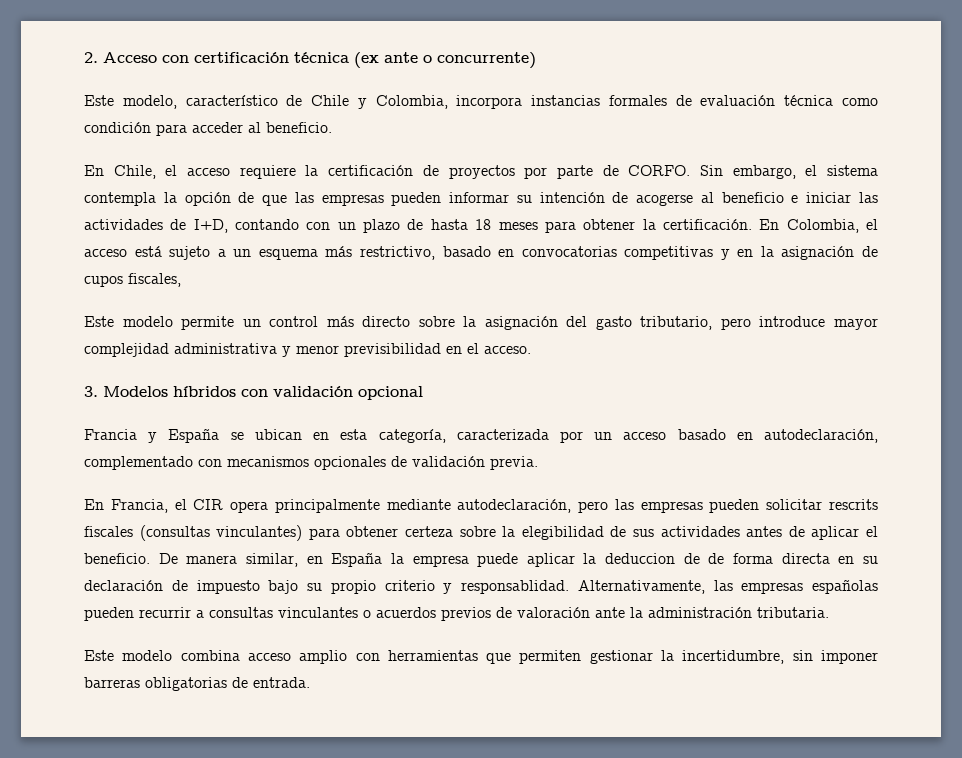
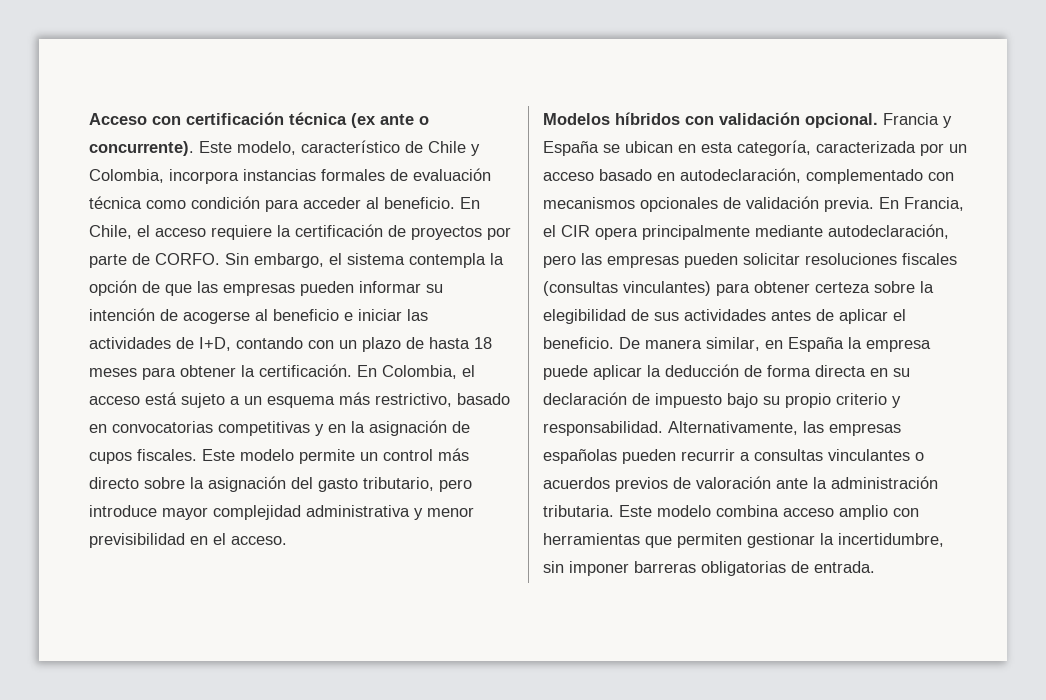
- 2. Acceso con certificación técnica (ex ante o concurrente)
- Este modelo, característico de Chile y Colombia, incorpora instancias formales de evaluación técnica como condición para acceder al beneficio.
- En Chile, el acceso requiere la certificación de proyectos por parte de CORFO.
+ Acceso con certificación técnica (ex ante o concurrente). Este modelo, característico de Chile y Colombia, incorpora instancias formales de evaluación técnica como condición para acceder al beneficio. En Chile, el acceso requiere la certificación de proyectos por parte de CORFO.
- En Colombia, el acceso está sujeto a un esquema más restrictivo, basado en convocatorias competitivas y en la asignación de cupos fiscales,
- Este modelo permite un control más directo sobre la asignación del gasto tributario, pero introduce mayor complejidad administrativa y menor previsibilidad en el acceso.
+ En Colombia, el acceso está sujeto a un esquema más restrictivo, basado en convocatorias competitivas y en la asignación de cupos fiscales. Este modelo permite un control más directo sobre la asignación del gasto tributario, pero introduce mayor complejidad administrativa y menor previsibilidad en el acceso.
- 3. Modelos híbridos con validación opcional
- Francia y España se ubican en esta categoría, caracterizada por un acceso basado en autodeclaración, complementado con mecanismos opcionales de validación previa.
- En Francia, el CIR opera principalmente mediante autodeclaración, pero las empresas pueden solicitar rescrits fiscales (consultas vinculantes) para obtener certeza sobre la elegibilidad de sus actividades antes de aplicar el beneficio.
+ Modelos híbridos con validación opcional. Francia y España se ubican en esta categoría, caracterizada por un acceso basado en autodeclaración, complementado con mecanismos opcionales de validación previa. En Francia, el CIR opera principalmente mediante autodeclaración, pero las empresas pueden solicitar resoluciones fiscales (consultas vinculantes) para obtener certeza sobre la elegibilidad de sus actividades antes de aplicar el beneficio.
- De manera similar, en España la empresa puede aplicar la deduccion de de forma directa en su declaración de impuesto bajo su propio criterio y responsablidad.
+ De manera similar, en España la empresa puede aplicar la deducción de forma directa en su declaración de impuesto bajo su propio criterio y responsabilidad.
- Alternativamente, las empresas españolas pueden recurrir a consultas vinculantes o acuerdos previos de valoración ante la administración tributaria.
- Este modelo combina acceso amplio con herramientas que permiten gestionar la incertidumbre, sin imponer barreras obligatorias de entrada.
+ Alternativamente, las empresas españolas pueden recurrir a consultas vinculantes o acuerdos previos de valoración ante la administración tributaria. Este modelo combina acceso amplio con herramientas que permiten gestionar la incertidumbre, sin imponer barreras obligatorias de entrada.

